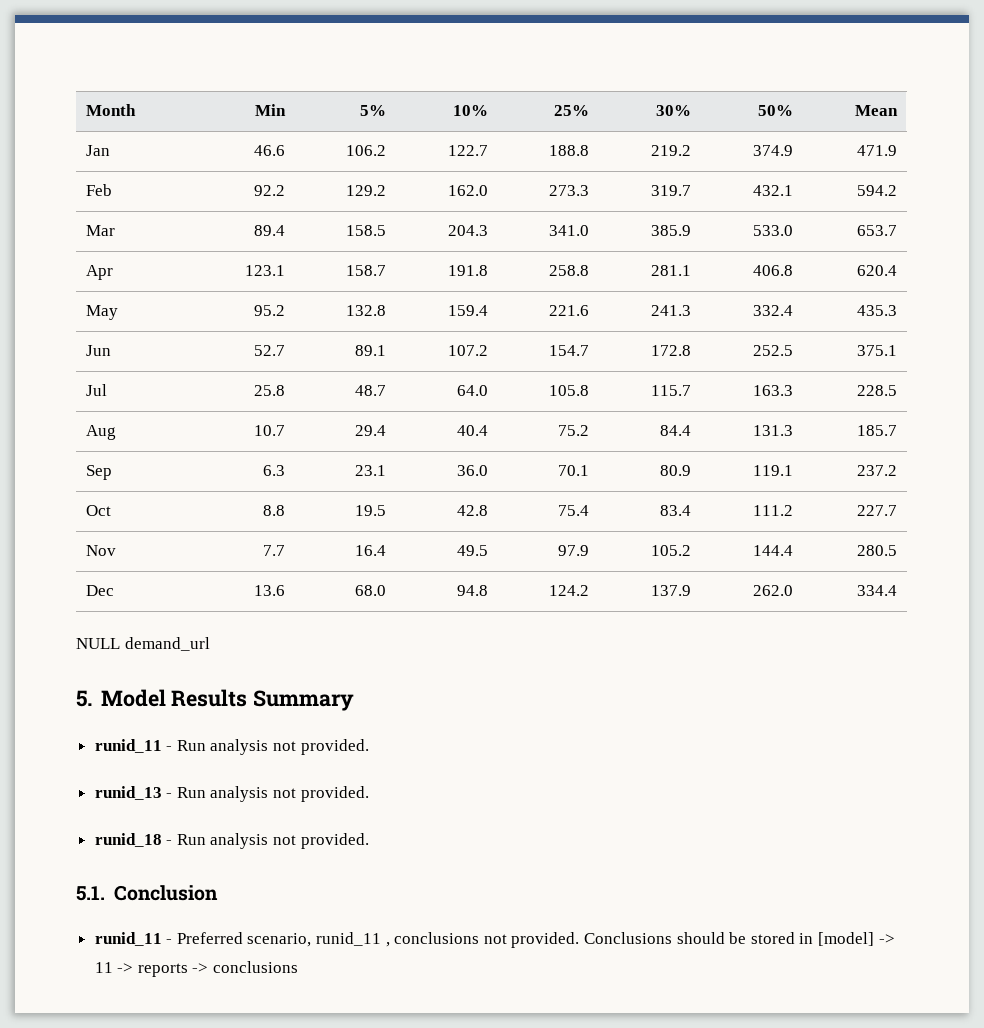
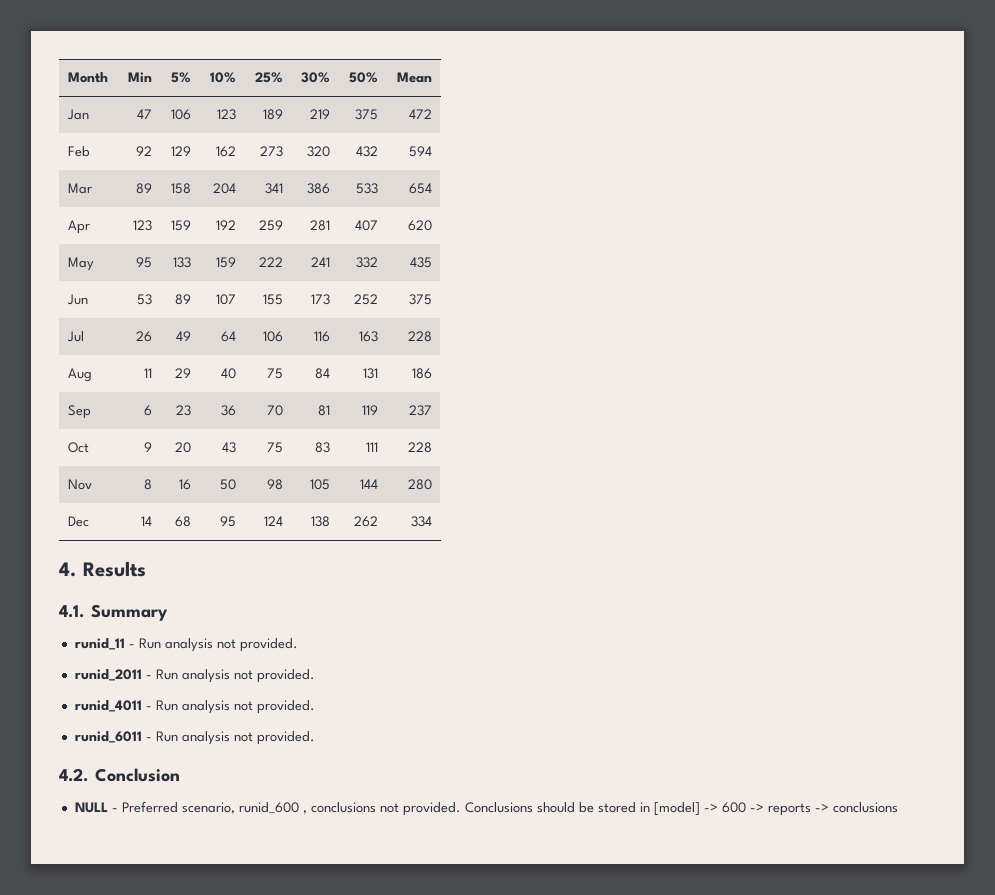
- Jan | 46.6 | 106.2 | 122.7 | 188.8 | 219.2 | 374.9 | 471.9
- Feb | 92.2 | 129.2 | 162.0 | 273.3 | 319.7 | 432.1 | 594.2
- Mar | 89.4 | 158.5 | 204.3 | 341.0 | 385.9 | 533.0 | 653.7
- Apr | 123.1 | 158.7 | 191.8 | 258.8 | 281.1 | 406.8 | 620.4
- May | 95.2 | 132.8 | 159.4 | 221.6 | 241.3 | 332.4 | 435.3
- Jun | 52.7 | 89.1 | 107.2 | 154.7 | 172.8 | 252.5 | 375.1
- Jul | 25.8 | 48.7 | 64.0 | 105.8 | 115.7 | 163.3 | 228.5
- Aug | 10.7 | 29.4 | 40.4 | 75.2 | 84.4 | 131.3 | 185.7
- Sep | 6.3 | 23.1 | 36.0 | 70.1 | 80.9 | 119.1 | 237.2
- Oct | 8.8 | 19.5 | 42.8 | 75.4 | 83.4 | 111.2 | 227.7
- Nov | 7.7 | 16.4 | 49.5 | 97.9 | 105.2 | 144.4 | 280.5
- Dec | 13.6 | 68.0 | 94.8 | 124.2 | 137.9 | 262.0 | 334.4
- NULL demand_url
- 5. Model Results Summary
+ Jan | 47 | 106 | 123 | 189 | 219 | 375 | 472
+ Feb | 92 | 129 | 162 | 273 | 320 | 432 | 594
+ Mar | 89 | 158 | 204 | 341 | 386 | 533 | 654
+ Apr | 123 | 159 | 192 | 259 | 281 | 407 | 620
+ May | 95 | 133 | 159 | 222 | 241 | 332 | 435
+ Jun | 53 | 89 | 107 | 155 | 173 | 252 | 375
+ Jul | 26 | 49 | 64 | 106 | 116 | 163 | 228
+ Aug | 11 | 29 | 40 | 75 | 84 | 131 | 186
+ Sep | 6 | 23 | 36 | 70 | 81 | 119 | 237
+ Oct | 9 | 20 | 43 | 75 | 83 | 111 | 228
+ Nov | 8 | 16 | 50 | 98 | 105 | 144 | 280
+ Dec | 14 | 68 | 95 | 124 | 138 | 262 | 334
+ 4. Results
+ 4.1. Summary
- runid_13 - Run analysis not provided.
- runid_18 - Run analysis not provided.
- 5.1. Conclusion
+ runid_2011 - Run analysis not provided.
+ runid_4011 - Run analysis not provided.
+ runid_6011 - Run analysis not provided.
+ 4.2. Conclusion
- runid_11 - Preferred scenario, runid_11 , conclusions not provided.
+ NULL - Preferred scenario, runid_600 , conclusions not provided.
- Conclusions should be stored in [model] -> 11 -> reports -> conclusions
+ Conclusions should be stored in [model] -> 600 -> reports -> conclusions

